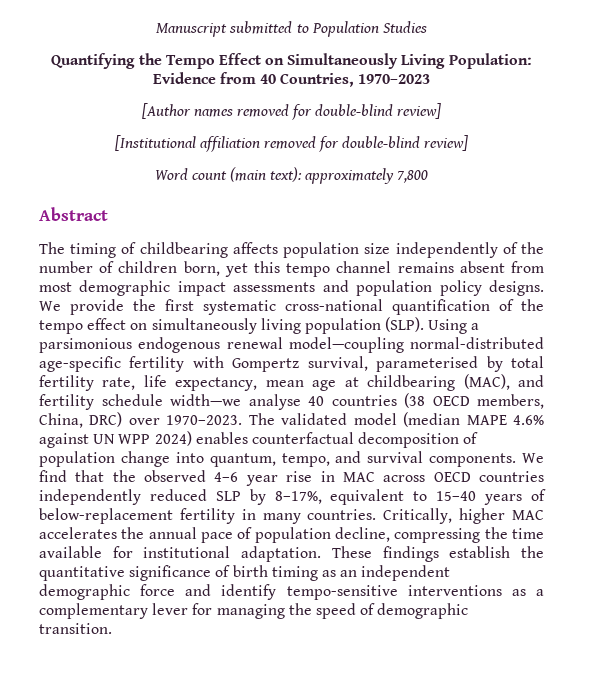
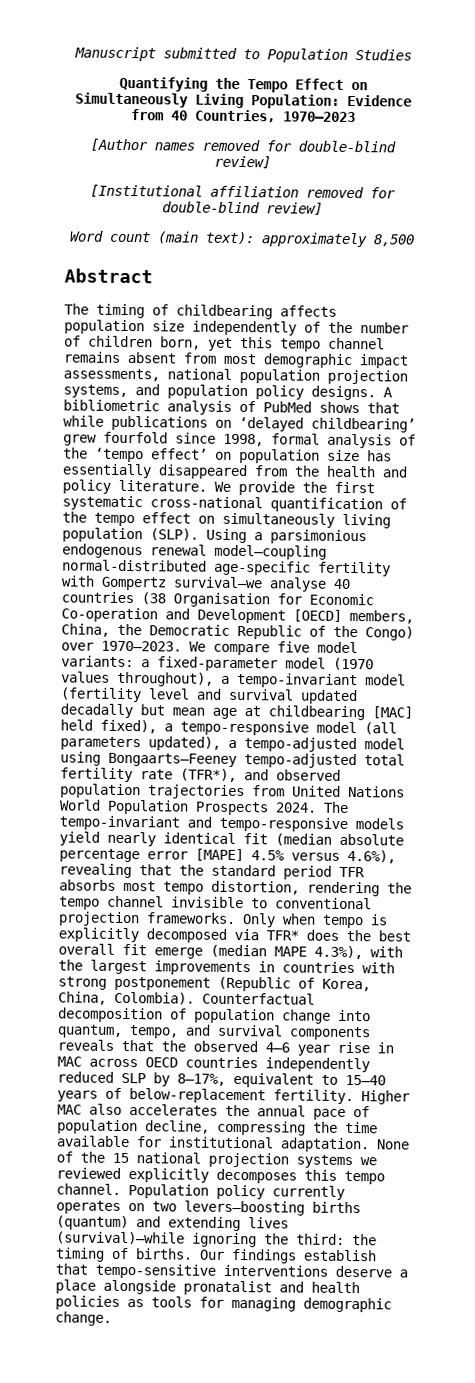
- Word count (main text): approximately 7,800
+ Word count (main text): approximately 8,500
- The timing of childbearing affects population size independently of the number of children born, yet this tempo channel remains absent from most demographic impact assessments and population policy designs.
+ The timing of childbearing affects population size independently of the number of children born, yet this tempo channel remains absent from most demographic impact assessments, national population projection systems, and population policy designs. A bibliometric analysis of PubMed shows that while publications on ‘delayed childbearing’ grew fourfold since 1998, formal analysis of the ‘tempo effect’ on population size has essentially disappeared from the health and policy literature.
- Using a parsimonious endogenous renewal model—coupling normal-distributed age-specific fertility with Gompertz survival, parameterised by total fertility rate, life expectancy, mean age at childbearing (MAC), and fertility schedule width—we analyse 40 countries (38 OECD members, China, DRC) over 1970–2023. The validated model (median MAPE 4.6% against UN WPP 2024) enables counterfactual decomposition of population change into quantum, tempo, and survival components. We find that the observed 4–6 year rise in MAC across OECD countries independently reduced SLP by 8–17%, equivalent to 15–40 years of below-replacement fertility in many countries. Critically, higher MAC accelerates the annual pace of population decline, compressing the time available for institutional adaptation.
+ Using a parsimonious endogenous renewal model—coupling normal-distributed age-specific fertility with Gompertz survival—we analyse 40 countries (38 Organisation for Economic Co-operation and Development [OECD] members, China, the Democratic Republic of the Congo) over 1970–2023. We compare five model variants: a fixed-parameter model (1970 values throughout), a tempo-invariant model (fertility level and survival updated decadally but mean age at childbearing [MAC] held fixed), a tempo-responsive model (all parameters updated), a tempo-adjusted model using Bongaarts–Feeney tempo-adjusted total fertility rate (TFR*), and observed population trajectories from United Nations World Population Prospects 2024. The tempo-invariant and tempo-responsive models yield nearly identical fit (median absolute percentage error [MAPE] 4.5% versus 4.6%), revealing that the standard period TFR absorbs most tempo distortion, rendering the tempo channel invisible to conventional projection frameworks. Only when tempo is explicitly decomposed via TFR* does the best overall fit emerge (median MAPE 4.3%), with the largest improvements in countries with strong postponement (Republic of Korea, China, Colombia). Counterfactual decomposition of population change into quantum, tempo, and survival components reveals that the observed 4–6 year rise in MAC across OECD countries independently reduced SLP by 8–17%, equivalent to 15–40 years of below-replacement fertility. Higher MAC also accelerates the annual pace of population decline, compressing the time available for institutional adaptation.
- These findings establish the quantitative significance of birth timing as an independent demographic force and identify tempo-sensitive interventions as a complementary lever for managing the speed of demographic transition.
+ None of the 15 national projection systems we reviewed explicitly decomposes this tempo channel. Population policy currently operates on two levers—boosting births (quantum) and extending lives (survival)—while ignoring the third: the timing of births. Our findings establish that tempo-sensitive interventions deserve a place alongside pronatalist and health policies as tools for managing demographic change.

